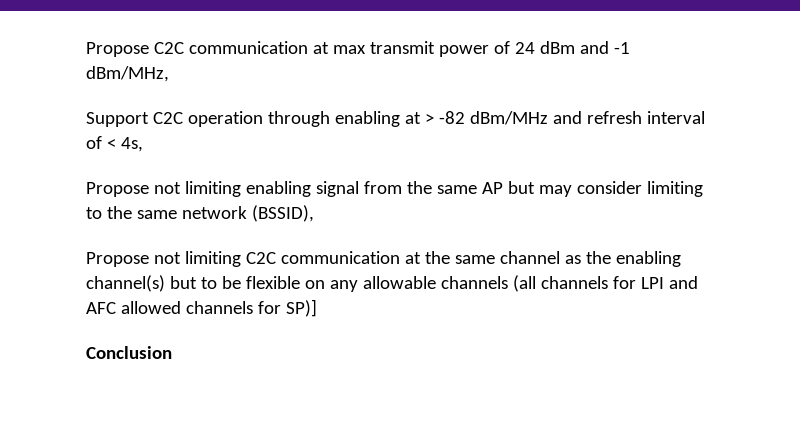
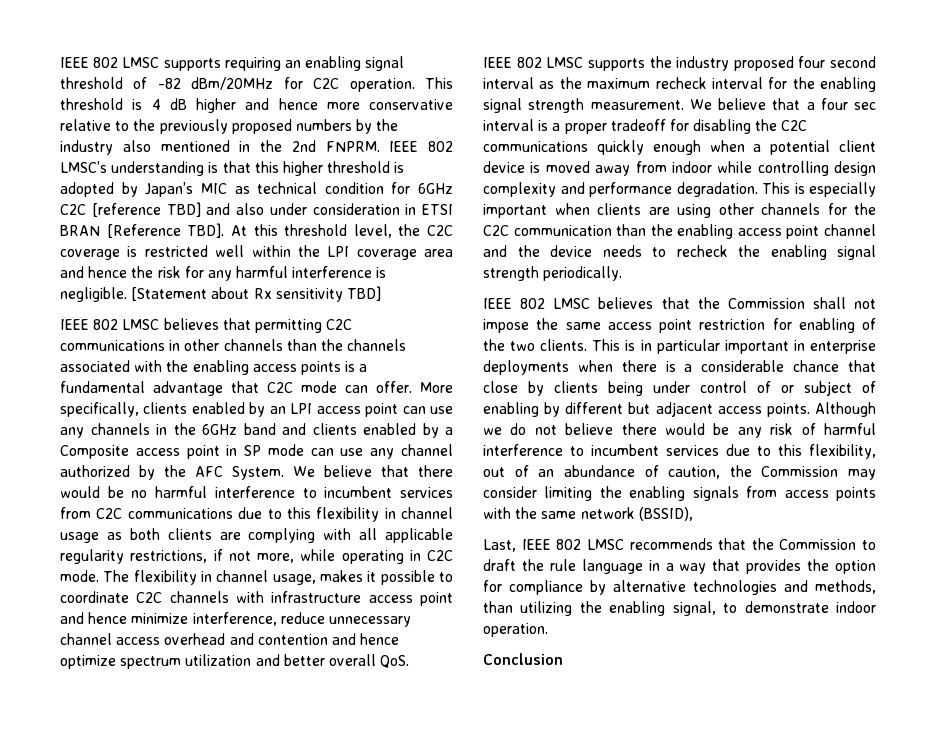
- Propose C2C communication at max transmit power of 24 dBm and -1 dBm/MHz,
- Support C2C operation through enabling at > -82 dBm/MHz and refresh interval of < 4s,
- Propose not limiting enabling signal from the same AP but may consider limiting to the same network (BSSID),
- Propose not limiting C2C communication at the same channel as the enabling channel(s) but to be flexible on any allowable channels (all channels for LPI and AFC allowed channels for SP)]
+ IEEE 802 LMSC supports requiring an enabling signal threshold of -82 dBm/20MHz for C2C operation. This threshold is 4 dB higher and hence more conservative relative to the previously proposed numbers by the industry also mentioned in the 2nd FNPRM. IEEE 802 LMSC’s understanding is that this higher threshold is adopted by Japan’s MIC as technical condition for 6GHz C2C [reference TBD] and also under consideration in ETSI BRAN [Reference TBD]. At this threshold level, the C2C coverage is restricted well within the LPI coverage area and hence the risk for any harmful interference is negligible. [Statement about Rx sensitivity TBD]
+ IEEE 802 LMSC believes that permitting C2C communications in other channels than the channels associated with the enabling access points is a fundamental advantage that C2C mode can offer. More specifically, clients enabled by an LPI access point can use any channels in the 6GHz band and clients enabled by a Composite access point in SP mode can use any channel authorized by the AFC System. We believe that there would be no harmful interference to incumbent services from C2C communications due to this flexibility in channel usage as both clients are complying with all applicable regularity restrictions, if not more, while operating in C2C mode. The flexibility in channel usage, makes it possible to coordinate C2C channels with infrastructure access point and hence minimize interference, reduce unnecessary channel access overhead and contention and hence optimize spectrum utilization and better overall QoS.
+ IEEE 802 LMSC supports the industry proposed four second interval as the maximum recheck interval for the enabling signal strength measurement. We believe that a four sec interval is a proper tradeoff for disabling the C2C communications quickly enough when a potential client device is moved away from indoor while controlling design complexity and performance degradation. This is especially important when clients are using other channels for the C2C communication than the enabling access point channel and the device needs to recheck the enabling signal strength periodically.
+ IEEE 802 LMSC believes that the Commission shall not impose the same access point restriction for enabling of the two clients. This is in particular important in enterprise deployments when there is a considerable chance that close by clients being under control of or subject of enabling by different but adjacent access points. Although we do not believe there would be any risk of harmful interference to incumbent services due to this flexibility, out of an abundance of caution, the Commission may consider limiting the enabling signals from access points with the same network (BSSID),
+ Last, IEEE 802 LMSC recommends that the Commission to draft the rule language in a way that provides the option for compliance by alternative technologies and methods, than utilizing the enabling signal, to demonstrate indoor operation.

